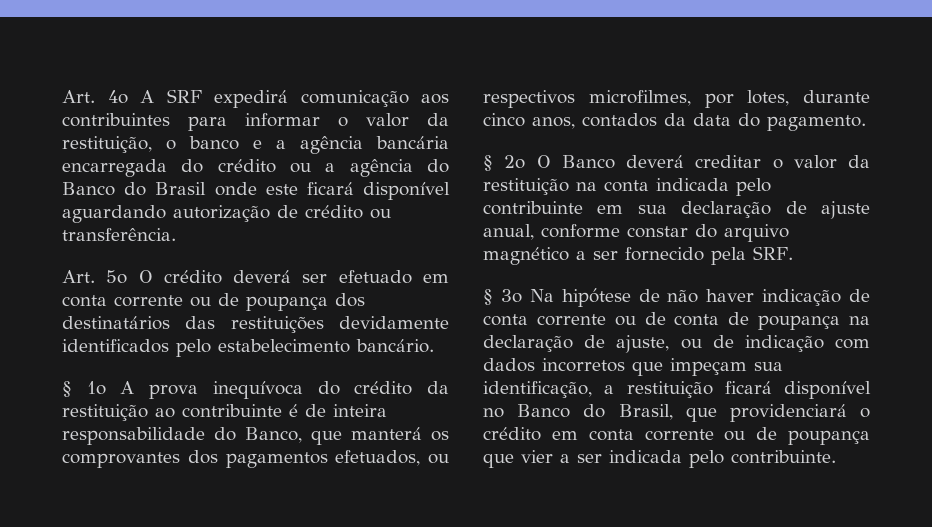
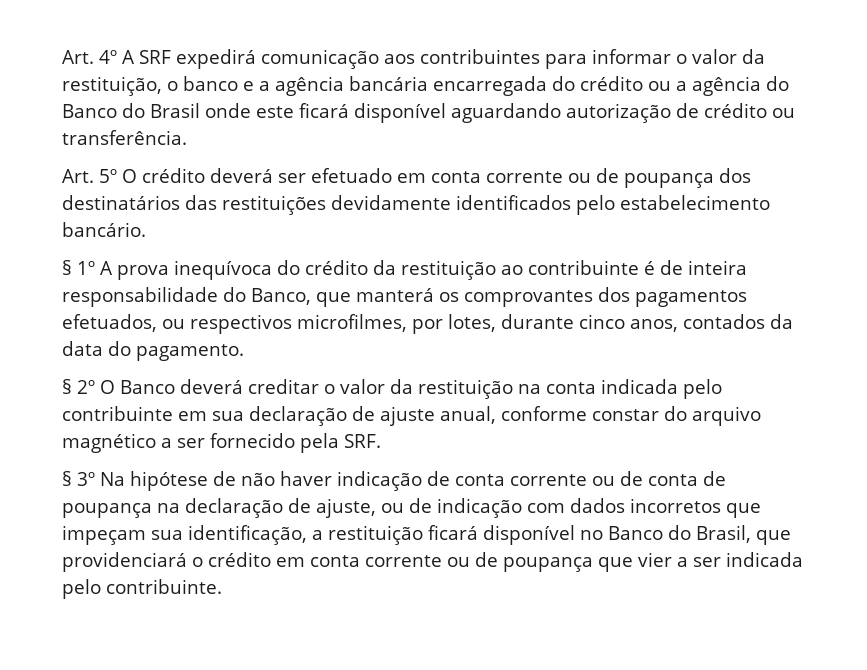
- Art. 4o A SRF expedirá comunicação aos contribuintes para informar o valor da restituição, o banco e a agência bancária encarregada do crédito ou a agência do Banco do Brasil onde este ficará disponível aguardando autorização de crédito ou transferência.
+ Art. 4º A SRF expedirá comunicação aos contribuintes para informar o valor da restituição, o banco e a agência bancária encarregada do crédito ou a agência do Banco do Brasil onde este ficará disponível aguardando autorização de crédito ou transferência.
- Art. 5o O crédito deverá ser efetuado em conta corrente ou de poupança dos destinatários das restituições devidamente identificados pelo estabelecimento bancário.
+ Art. 5º O crédito deverá ser efetuado em conta corrente ou de poupança dos destinatários das restituições devidamente identificados pelo estabelecimento bancário.
- § 1o A prova inequívoca do crédito da restituição ao contribuinte é de inteira responsabilidade do Banco, que manterá os comprovantes dos pagamentos efetuados, ou respectivos microfilmes, por lotes, durante cinco anos, contados da data do pagamento.
+ § 1º A prova inequívoca do crédito da restituição ao contribuinte é de inteira responsabilidade do Banco, que manterá os comprovantes dos pagamentos efetuados, ou respectivos microfilmes, por lotes, durante cinco anos, contados da data do pagamento.
- § 2o O Banco deverá creditar o valor da restituição na conta indicada pelo contribuinte em sua declaração de ajuste anual, conforme constar do arquivo magnético a ser fornecido pela SRF.
+ § 2º O Banco deverá creditar o valor da restituição na conta indicada pelo contribuinte em sua declaração de ajuste anual, conforme constar do arquivo magnético a ser fornecido pela SRF.
- § 3o Na hipótese de não haver indicação de conta corrente ou de conta de poupança na declaração de ajuste, ou de indicação com dados incorretos que impeçam sua identificação, a restituição ficará disponível no Banco do Brasil, que providenciará o crédito em conta corrente ou de poupança que vier a ser indicada pelo contribuinte.
+ § 3º Na hipótese de não haver indicação de conta corrente ou de conta de poupança na declaração de ajuste, ou de indicação com dados incorretos que impeçam sua identificação, a restituição ficará disponível no Banco do Brasil, que providenciará o crédito em conta corrente ou de poupança que vier a ser indicada pelo contribuinte.

